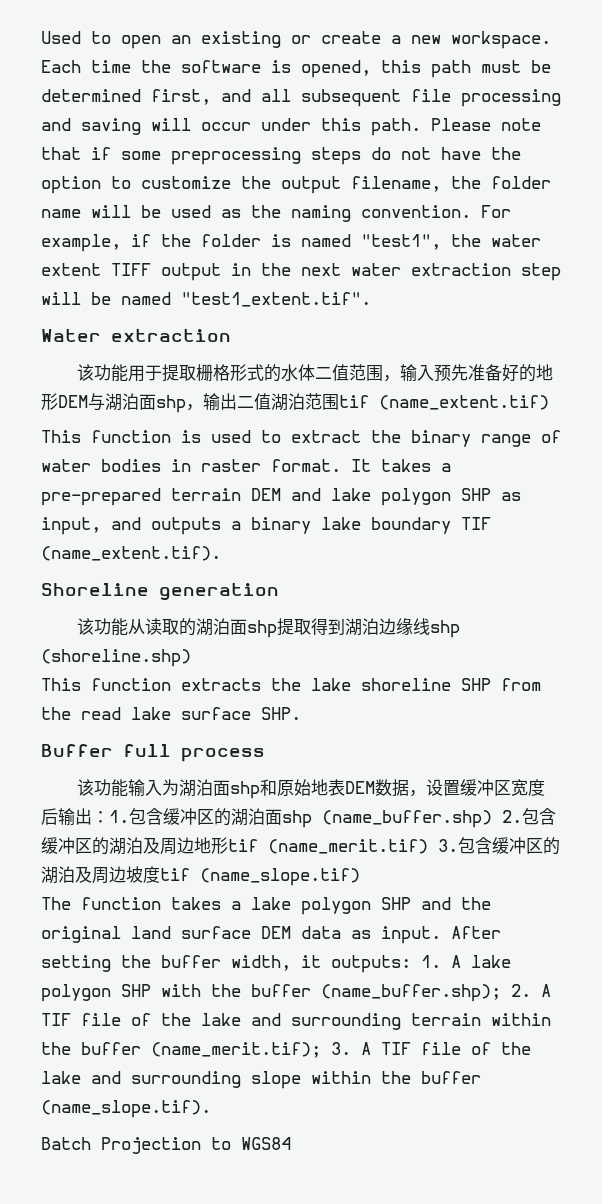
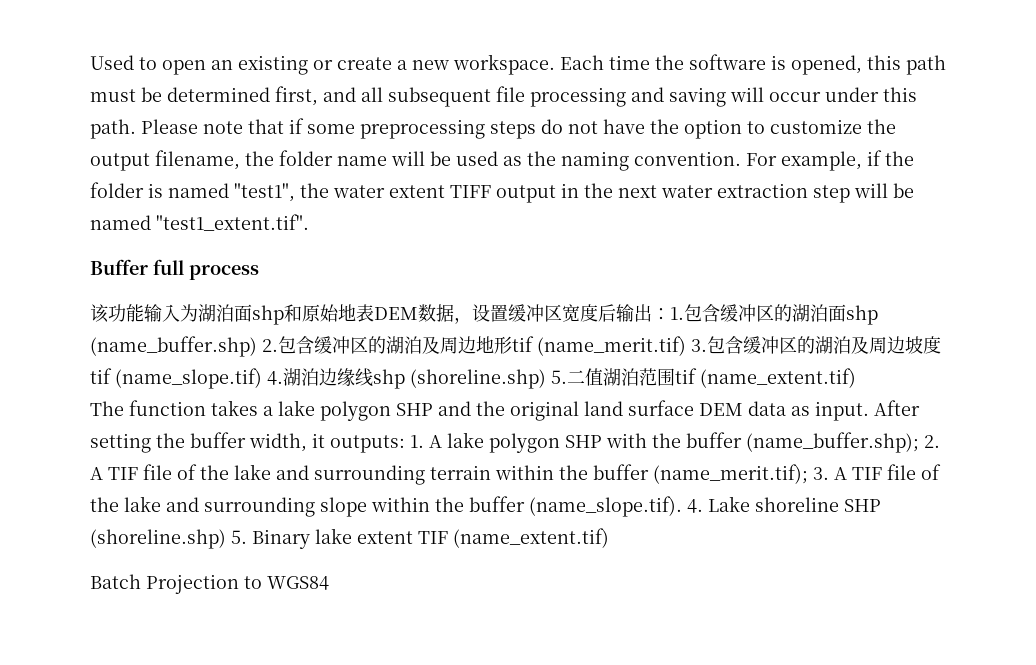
- Water extraction
- 该功能用于提取栅格形式的水体二值范围，输入预先准备好的地形DEM与湖泊面shp，输出二值湖泊范围tif (name_extent.tif)
- This function is used to extract the binary range of water bodies in raster format. It takes a pre-prepared terrain DEM and lake polygon SHP as input, and outputs a binary lake boundary TIF (name_extent.tif).
- Shoreline generation
- 该功能从读取的湖泊面shp提取得到湖泊边缘线shp (shoreline.shp)
- This function extracts the lake shoreline SHP from the read lake surface SHP.
- 该功能输入为湖泊面shp和原始地表DEM数据，设置缓冲区宽度后输出：1.包含缓冲区的湖泊面shp (name_buffer.shp) 2.包含缓冲区的湖泊及周边地形tif (name_merit.tif) 3.包含缓冲区的湖泊及周边坡度tif (name_slope.tif)
+ 该功能输入为湖泊面shp和原始地表DEM数据，设置缓冲区宽度后输出：1.包含缓冲区的湖泊面shp (name_buffer.shp) 2.包含缓冲区的湖泊及周边地形tif (name_merit.tif) 3.包含缓冲区的湖泊及周边坡度tif (name_slope.tif) 4.湖泊边缘线shp (shoreline.shp) 5.二值湖泊范围tif (name_extent.tif)
- After setting the buffer width, it outputs: 1. A lake polygon SHP with the buffer (name_buffer.shp); 2. A TIF file of the lake and surrounding terrain within the buffer (name_merit.tif); 3. A TIF file of the lake and surrounding slope within the buffer (name_slope.tif).
+ After setting the buffer width, it outputs: 1. A lake polygon SHP with the buffer (name_buffer.shp); 2. A TIF file of the lake and surrounding terrain within the buffer (name_merit.tif); 3. A TIF file of the lake and surrounding slope within the buffer (name_slope.tif). 4. Lake shoreline SHP (shoreline.shp) 5. Binary lake extent TIF (name_extent.tif)

